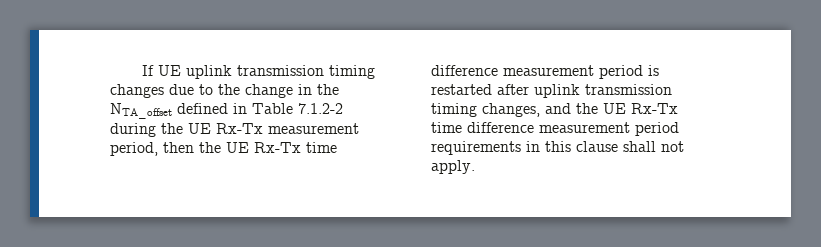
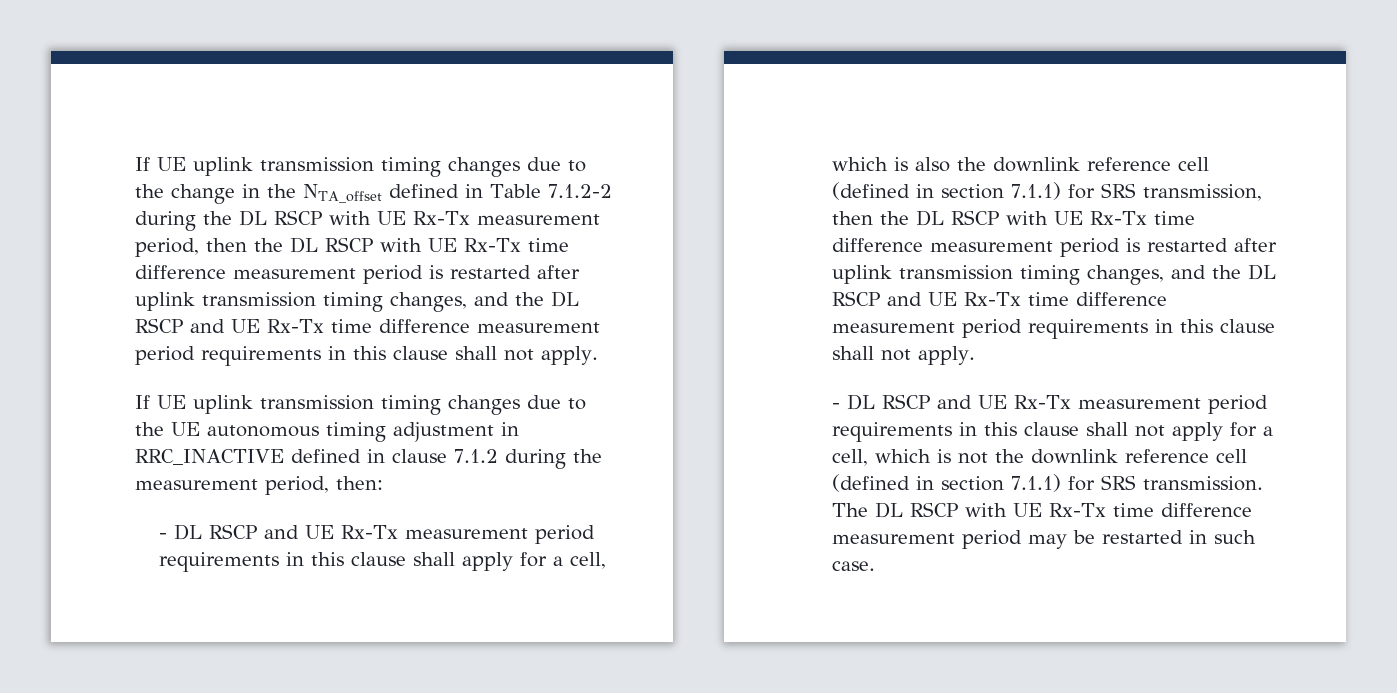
- If UE uplink transmission timing changes due to the change in the NTA_offset defined in Table 7.1.2-2 during the UE Rx-Tx measurement period, then the UE Rx-Tx time difference measurement period is restarted after uplink transmission timing changes, and the UE Rx-Tx time difference measurement period requirements in this clause shall not apply.
+ If UE uplink transmission timing changes due to the change in the NTA_offset defined in Table 7.1.2-2 during the DL RSCP with UE Rx-Tx measurement period, then the DL RSCP with UE Rx-Tx time difference measurement period is restarted after uplink transmission timing changes, and the DL RSCP and UE Rx-Tx time difference measurement period requirements in this clause shall not apply.
+ If UE uplink transmission timing changes due to the UE autonomous timing adjustment in RRC_INACTIVE defined in clause 7.1.2 during the measurement period, then:
+ - DL RSCP and UE Rx-Tx measurement period requirements in this clause shall apply for a cell, which is also the downlink reference cell (defined in section 7.1.1) for SRS transmission, then the DL RSCP with UE Rx-Tx time difference measurement period is restarted after uplink transmission timing changes, and the DL RSCP and UE Rx-Tx time difference measurement period requirements in this clause shall not apply.
+ - DL RSCP and UE Rx-Tx measurement period requirements in this clause shall not apply for a cell, which is not the downlink reference cell (defined in section 7.1.1) for SRS transmission. The DL RSCP with UE Rx-Tx time difference measurement period may be restarted in such case.

